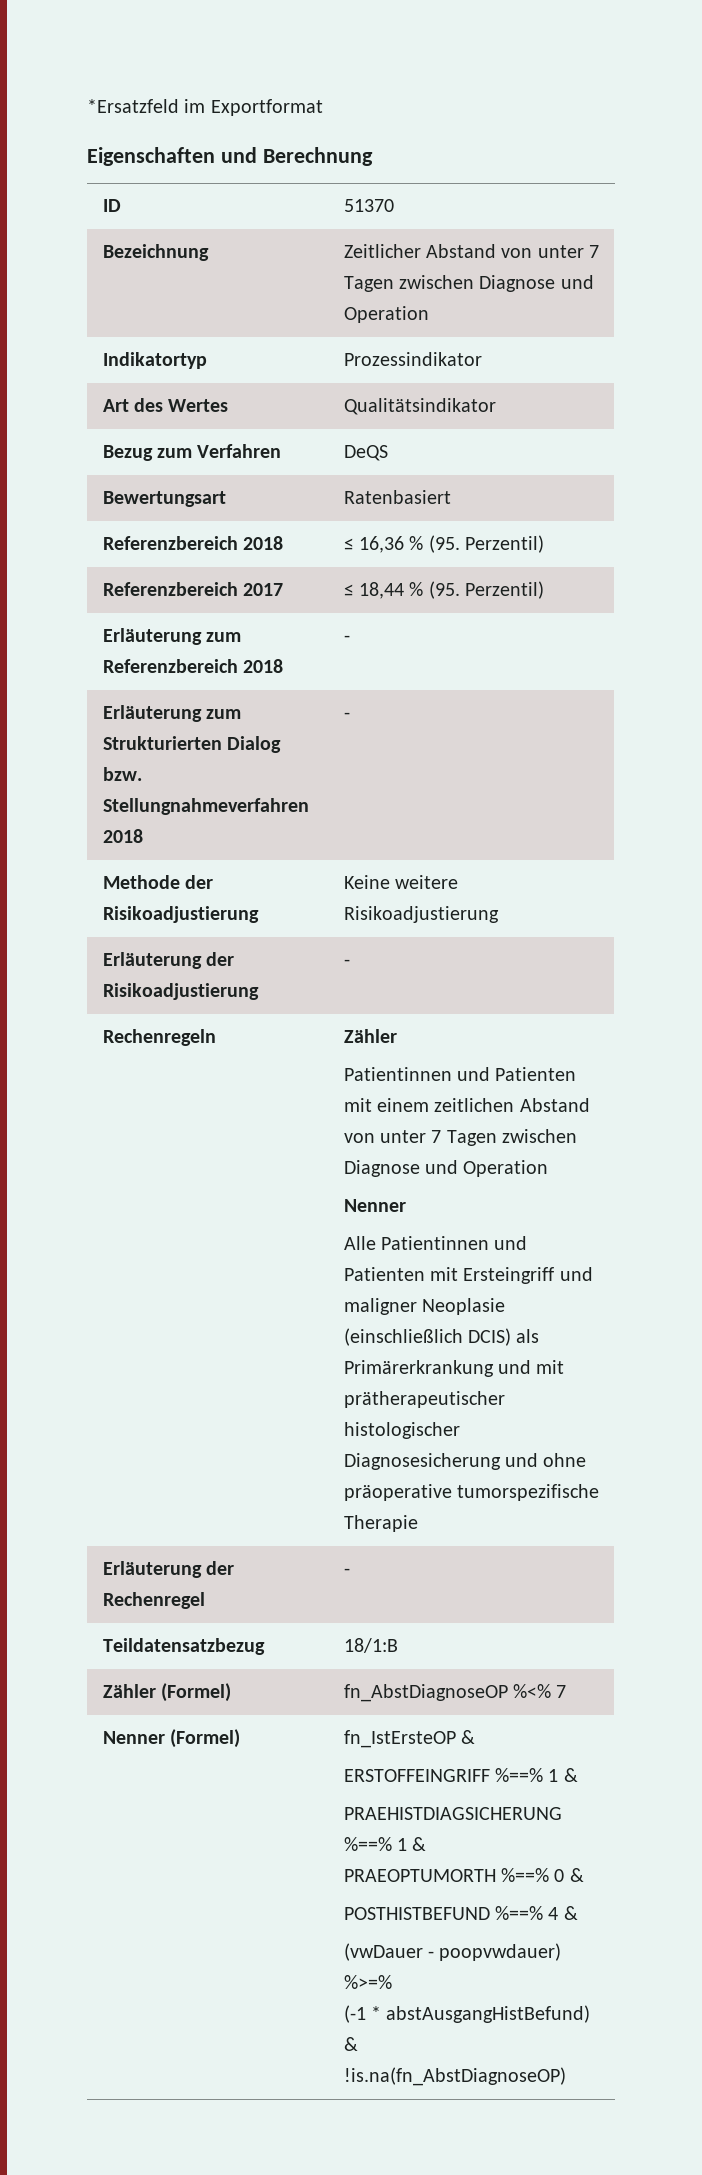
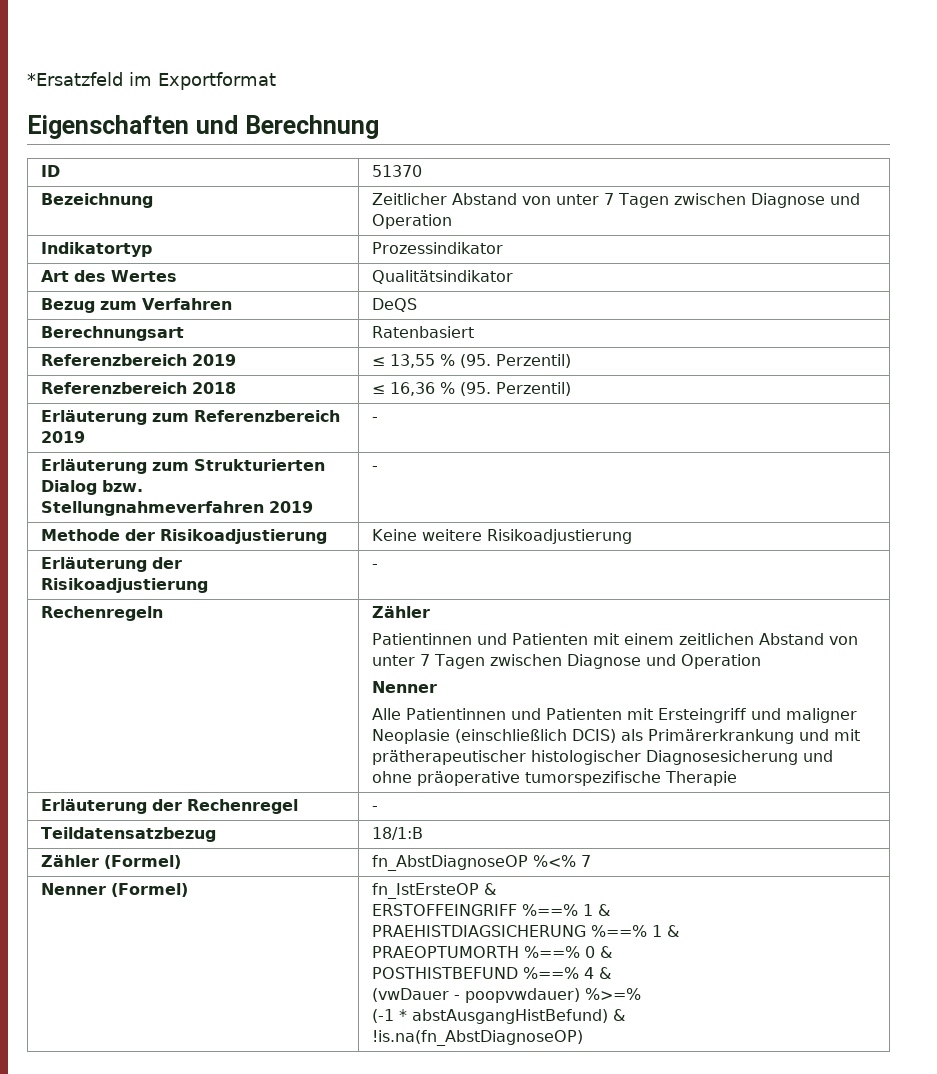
- Bewertungsart | Ratenbasiert
+ Berechnungsart | Ratenbasiert
+ Referenzbereich 2019 | ≤ 13,55 % (95. Perzentil)
- Referenzbereich 2017 | ≤ 18,44 % (95. Perzentil)
- Erläuterung zum Referenzbereich 2018 | -
+ Erläuterung zum Referenzbereich 2019 | -
- Erläuterung zum Strukturierten Dialog bzw. Stellungnahmeverfahren 2018 | -
+ Erläuterung zum Strukturierten Dialog bzw. Stellungnahmeverfahren 2019 | -

